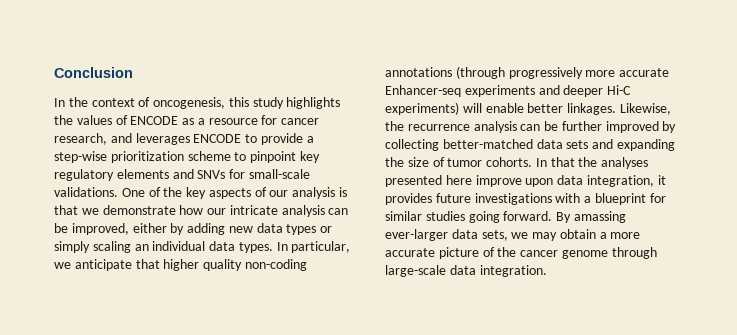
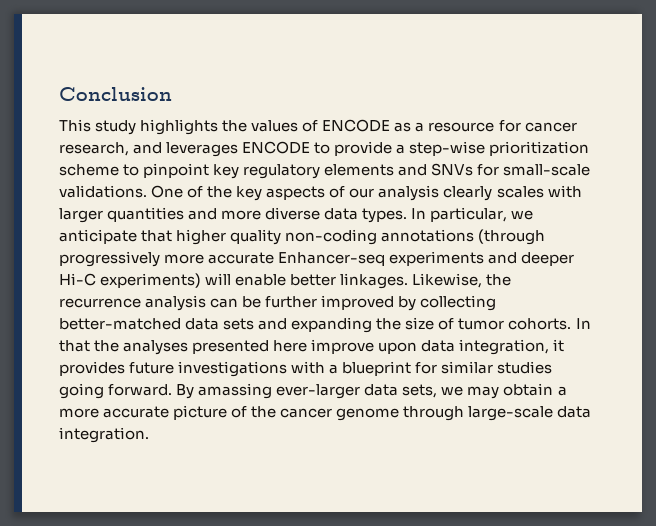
- In the context of oncogenesis, this study highlights the values of ENCODE as a resource for cancer research, and leverages ENCODE to provide a step-wise prioritization scheme to pinpoint key regulatory elements and SNVs for small-scale validations.
+ This study highlights the values of ENCODE as a resource for cancer research, and leverages ENCODE to provide a step-wise prioritization scheme to pinpoint key regulatory elements and SNVs for small-scale validations.
- One of the key aspects of our analysis is that we demonstrate how our intricate analysis can be improved, either by adding new data types or simply scaling an individual data types.
+ One of the key aspects of our analysis clearly scales with larger quantities and more diverse data types.

